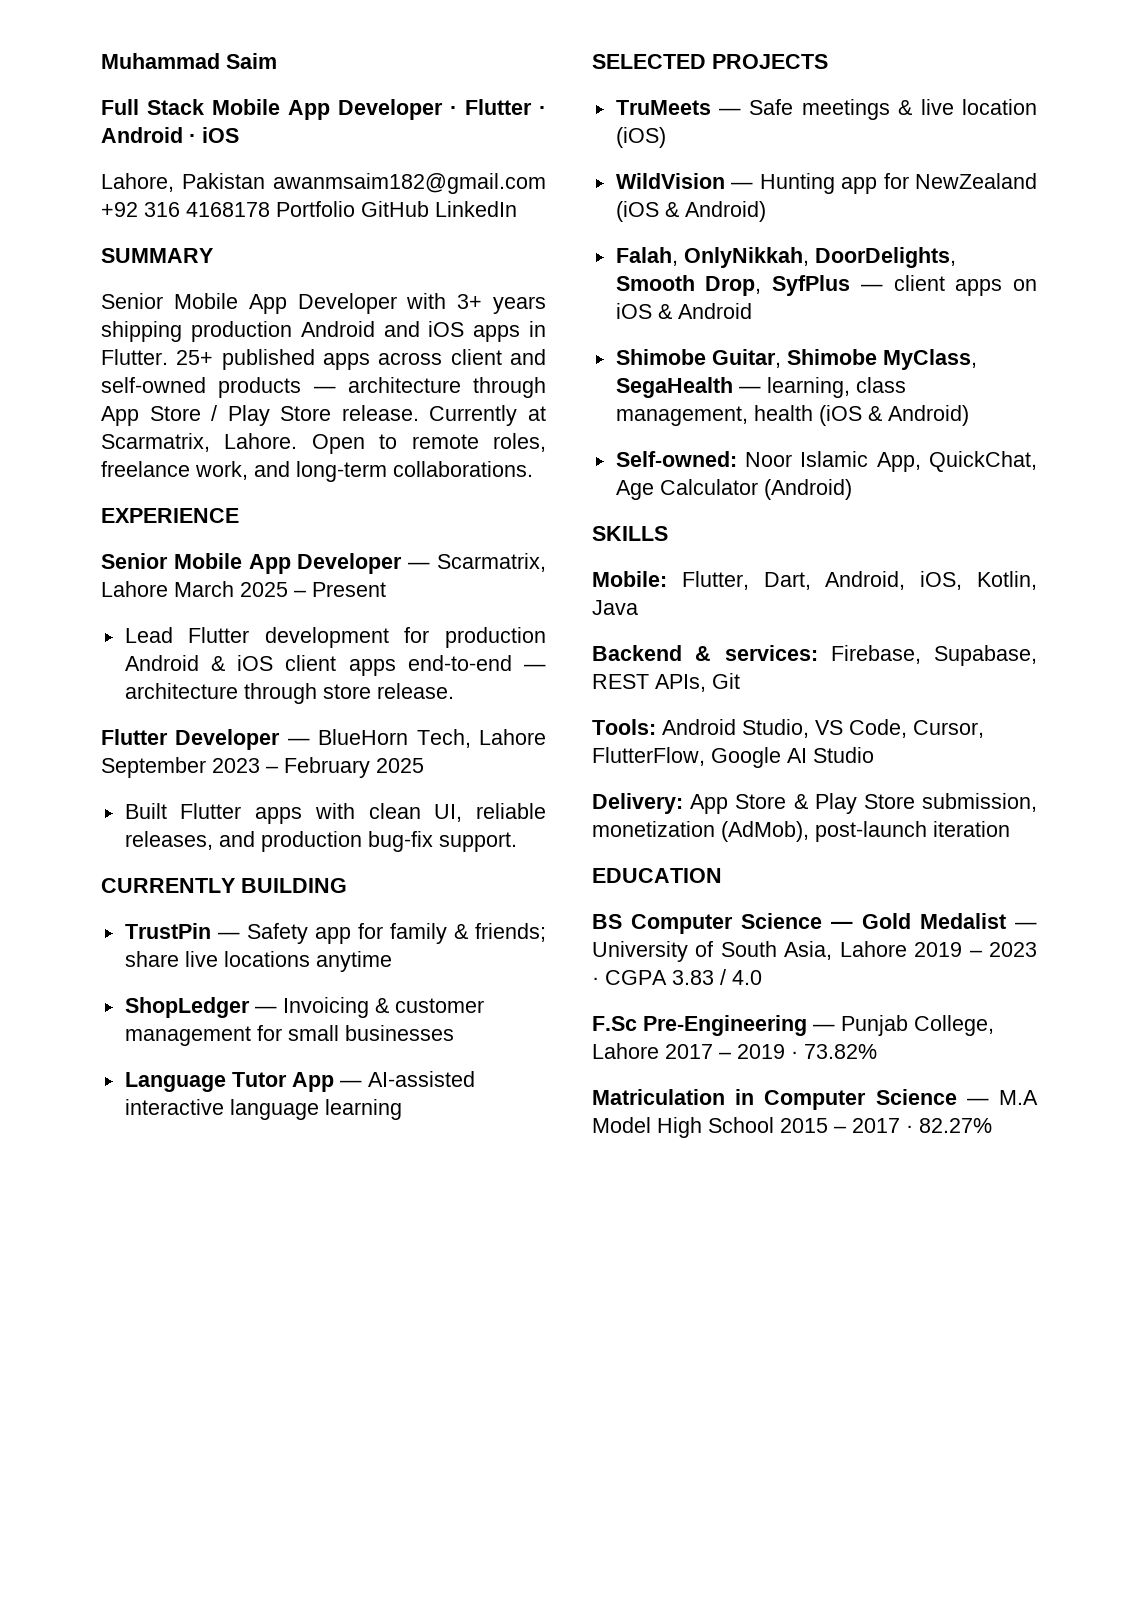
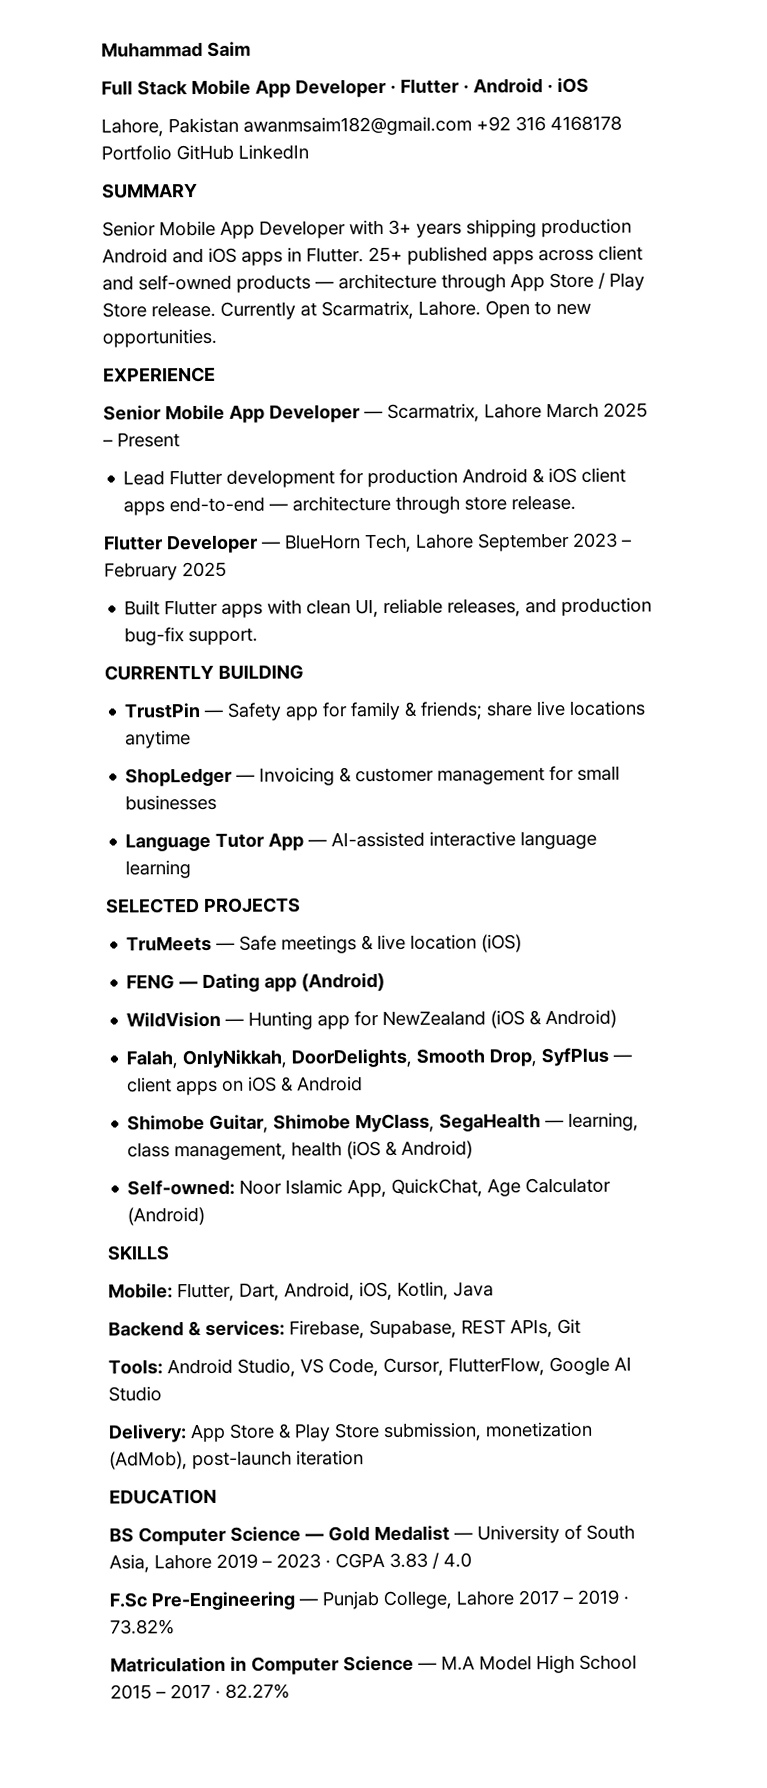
- Open to remote roles, freelance work, and long-term collaborations.
+ Open to new opportunities.
+ FENG — Dating app (Android)

